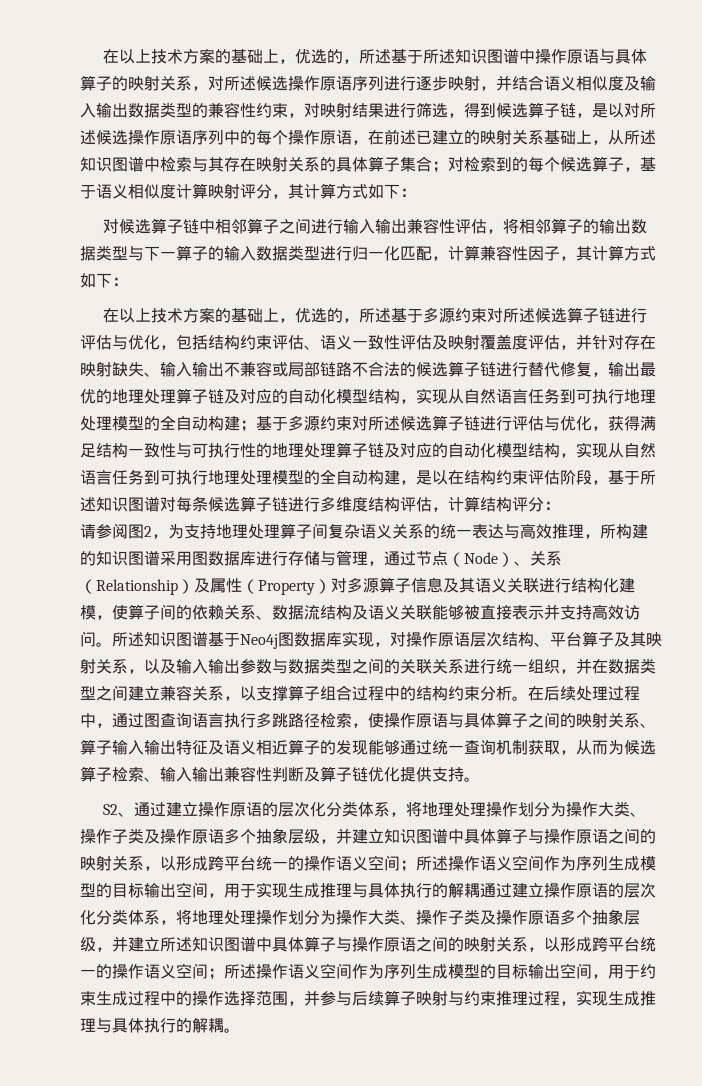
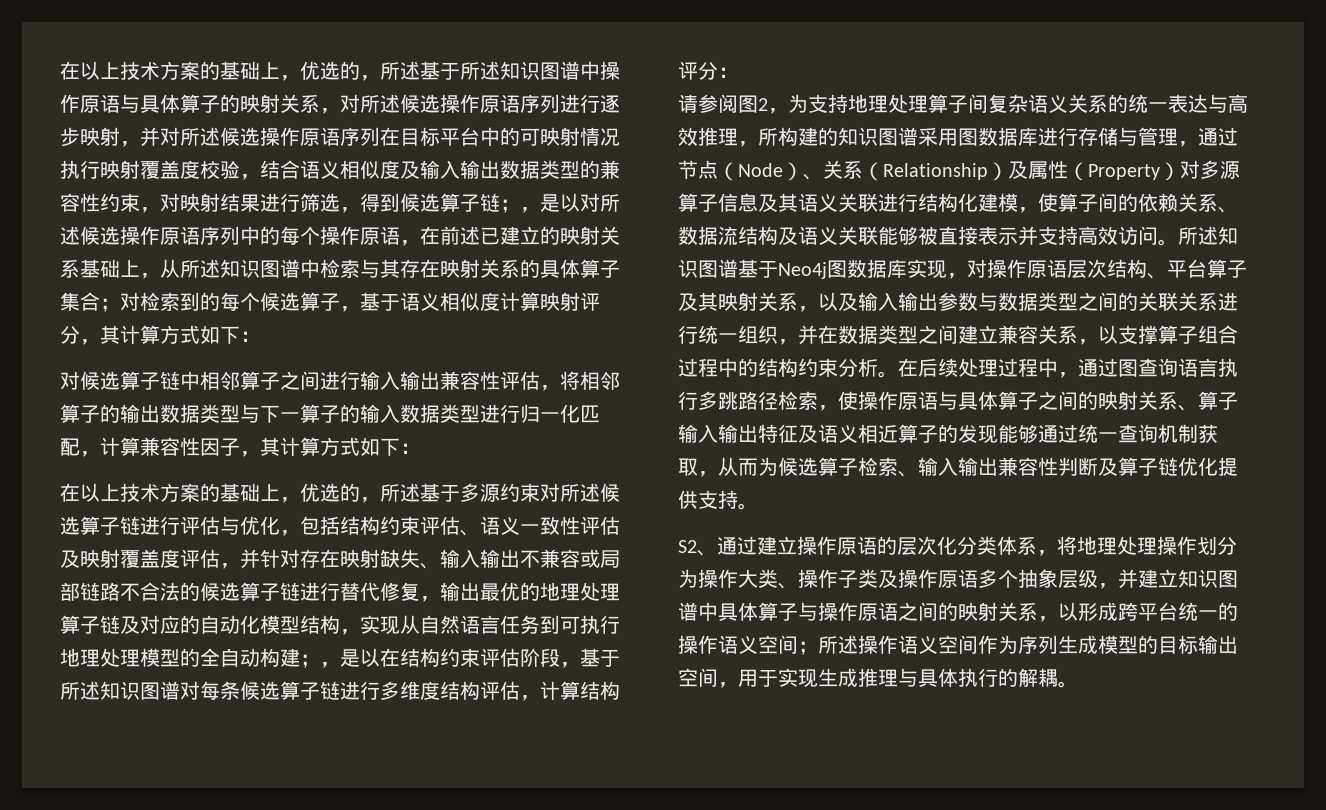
- 在以上技术方案的基础上，优选的，所述基于所述知识图谱中操作原语与具体算子的映射关系，对所述候选操作原语序列进行逐步映射，并结合语义相似度及输入输出数据类型的兼容性约束，对映射结果进行筛选，得到候选算子链，是以对所述候选操作原语序列中的每个操作原语，在前述已建立的映射关系基础上，从所述知识图谱中检索与其存在映射关系的具体算子集合；
+ 在以上技术方案的基础上，优选的，所述基于所述知识图谱中操作原语与具体算子的映射关系，对所述候选操作原语序列进行逐步映射，并对所述候选操作原语序列在目标平台中的可映射情况执行映射覆盖度校验，结合语义相似度及输入输出数据类型的兼容性约束，对映射结果进行筛选，得到候选算子链；，是以对所述候选操作原语序列中的每个操作原语，在前述已建立的映射关系基础上，从所述知识图谱中检索与其存在映射关系的具体算子集合；
- 基于多源约束对所述候选算子链进行评估与优化，获得满足结构一致性与可执行性的地理处理算子链及对应的自动化模型结构，实现从自然语言任务到可执行地理处理模型的全自动构建，是以在结构约束评估阶段，基于所述知识图谱对每条候选算子链进行多维度结构评估，计算结构评分：
+ ，是以在结构约束评估阶段，基于所述知识图谱对每条候选算子链进行多维度结构评估，计算结构评分：
- 所述操作语义空间作为序列生成模型的目标输出空间，用于实现生成推理与具体执行的解耦通过建立操作原语的层次化分类体系，将地理处理操作划分为操作大类、操作子类及操作原语多个抽象层级，并建立所述知识图谱中具体算子与操作原语之间的映射关系，以形成跨平台统一的操作语义空间；所述操作语义空间作为序列生成模型的目标输出空间，用于约束生成过程中的操作选择范围，并参与后续算子映射与约束推理过程，实现生成推理与具体执行的解耦。
+ 所述操作语义空间作为序列生成模型的目标输出空间，用于实现生成推理与具体执行的解耦。

